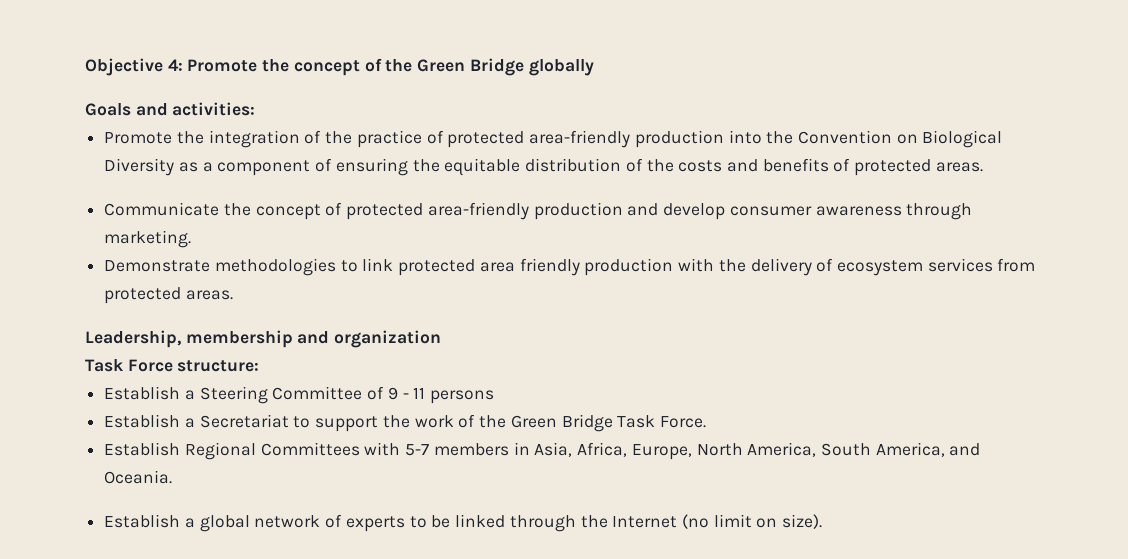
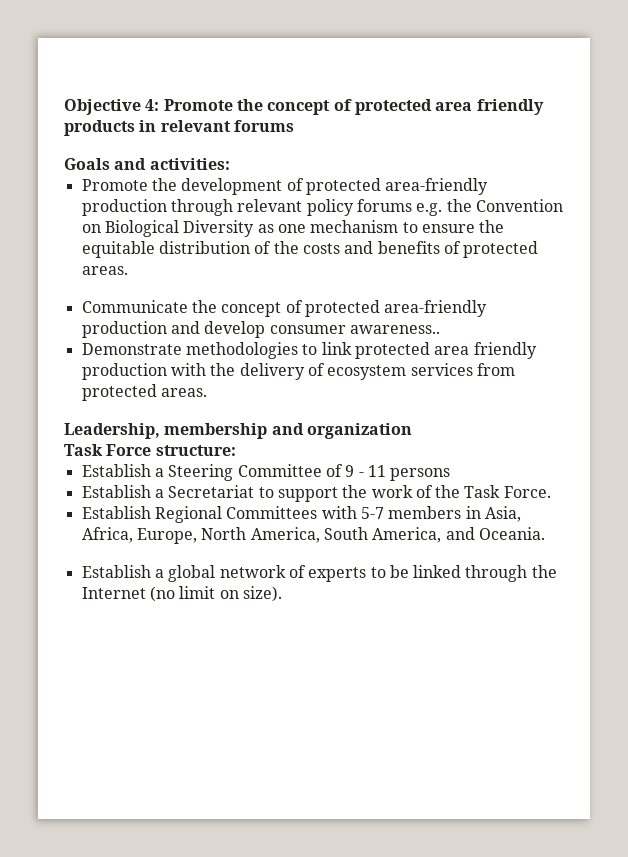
- Objective 4: Promote the concept of the Green Bridge globally
+ Objective 4: Promote the concept of protected area friendly products in relevant forums
- Promote the integration of the practice of protected area-friendly production into the Convention on Biological Diversity as a component of ensuring the equitable distribution of the costs and benefits of protected areas.
+ Promote the development of protected area-friendly production through relevant policy forums e.g. the Convention on Biological Diversity as one mechanism to ensure the equitable distribution of the costs and benefits of protected areas.
- Communicate the concept of protected area-friendly production and develop consumer awareness through marketing.
+ Communicate the concept of protected area-friendly production and develop consumer awareness..
- Establish a Secretariat to support the work of the Green Bridge Task Force.
+ Establish a Secretariat to support the work of the Task Force.

